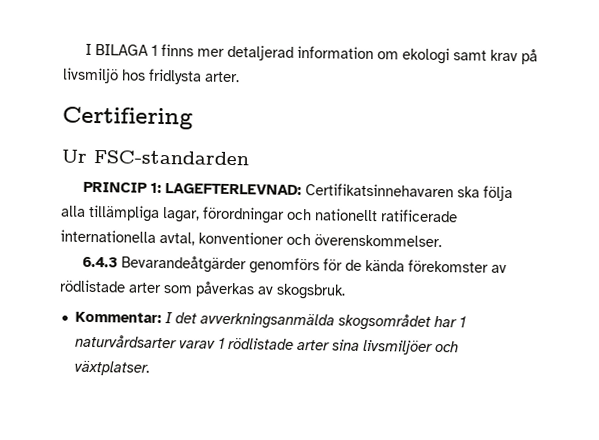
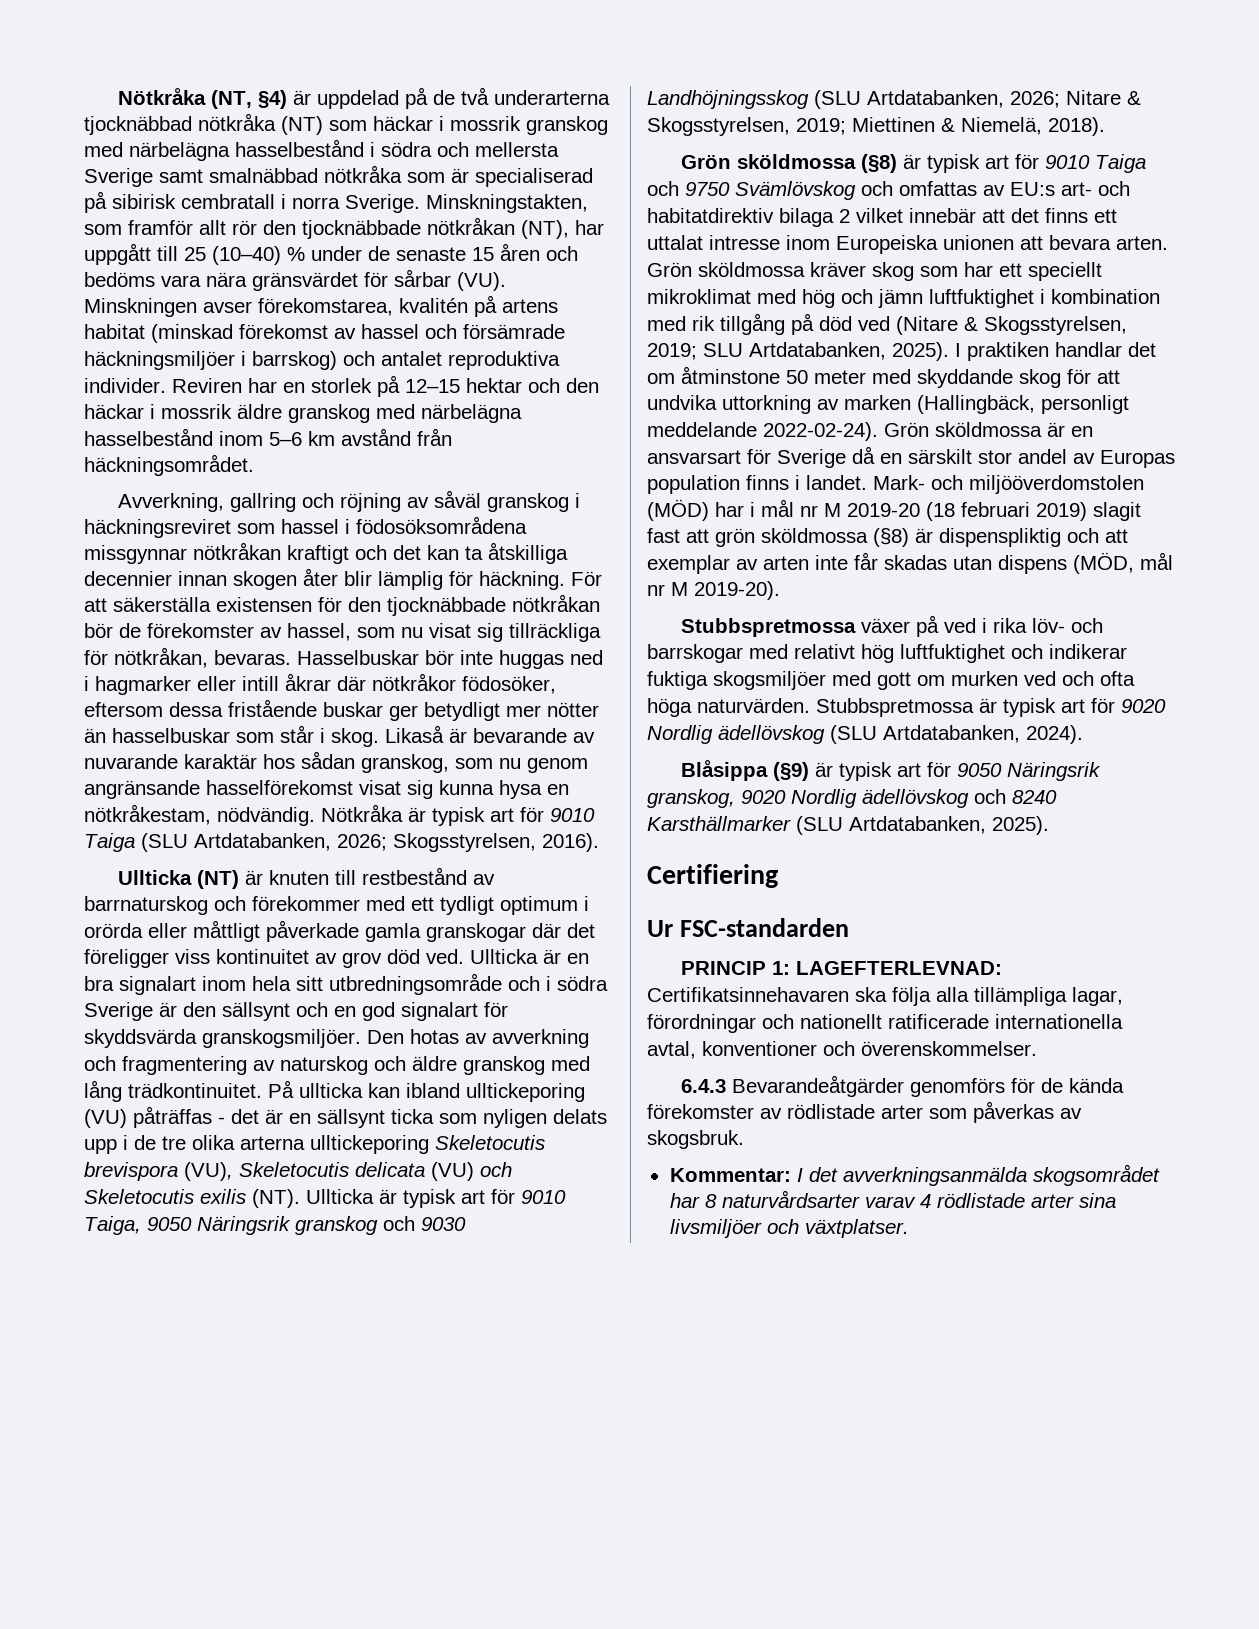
- I BILAGA 1 finns mer detaljerad information om ekologi samt krav på livsmiljö hos fridlysta arter.
+ Nötkråka (NT, §4) är uppdelad på de två underarterna tjocknäbbad nötkråka (NT) som häckar i mossrik granskog med närbelägna hasselbestånd i södra och mellersta Sverige samt smalnäbbad nötkråka som är specialiserad på sibirisk cembratall i norra Sverige. Minskningstakten, som framför allt rör den tjocknäbbade nötkråkan (NT), har uppgått till 25 (10–40) % under de senaste 15 åren och bedöms vara nära gränsvärdet för sårbar (VU). Minskningen avser förekomstarea, kvalitén på artens habitat (minskad förekomst av hassel och försämrade häckningsmiljöer i barrskog) och antalet reproduktiva individer. Reviren har en storlek på 12–15 hektar och den häckar i mossrik äldre granskog med närbelägna hasselbestånd inom 5–6 km avstånd från häckningsområdet.
+ Avverkning, gallring och röjning av såväl granskog i häckningsreviret som hassel i födosöksområdena missgynnar nötkråkan kraftigt och det kan ta åtskilliga decennier innan skogen åter blir lämplig för häckning. För att säkerställa existensen för den tjocknäbbade nötkråkan bör de förekomster av hassel, som nu visat sig tillräckliga för nötkråkan, bevaras. Hasselbuskar bör inte huggas ned i hagmarker eller intill åkrar där nötkråkor födosöker, eftersom dessa fristående buskar ger betydligt mer nötter än hasselbuskar som står i skog. Likaså är bevarande av nuvarande karaktär hos sådan granskog, som nu genom angränsande hasselförekomst visat sig kunna hysa en nötkråkestam, nödvändig. Nötkråka är typisk art för 9010 Taiga (SLU Artdatabanken, 2026; Skogsstyrelsen, 2016).
+ Ullticka (NT) är knuten till restbestånd av barrnaturskog och förekommer med ett tydligt optimum i orörda eller måttligt påverkade gamla granskogar där det föreligger viss kontinuitet av grov död ved. Ullticka är en bra signalart inom hela sitt utbredningsområde och i södra Sverige är den sällsynt och en god signalart för skyddsvärda granskogsmiljöer. Den hotas av avverkning och fragmentering av naturskog och äldre granskog med lång trädkontinuitet. På ullticka kan ibland ulltickeporing (VU) påträffas - det är en sällsynt ticka som nyligen delats upp i de tre olika arterna ulltickeporing Skeletocutis brevispora (VU), Skeletocutis delicata (VU) och Skeletocutis exilis (NT). Ullticka är typisk art för 9010 Taiga, 9050 Näringsrik granskog och 9030 Landhöjningsskog (SLU Artdatabanken, 2026; Nitare & Skogsstyrelsen, 2019; Miettinen & Niemelä, 2018).
+ Grön sköldmossa (§8) är typisk art för 9010 Taiga och 9750 Svämlövskog och omfattas av EU:s art- och habitatdirektiv bilaga 2 vilket innebär att det finns ett uttalat intresse inom Europeiska unionen att bevara arten. Grön sköldmossa kräver skog som har ett speciellt mikroklimat med hög och jämn luftfuktighet i kombination med rik tillgång på död ved (Nitare & Skogsstyrelsen, 2019; SLU Artdatabanken, 2025). I praktiken handlar det om åtminstone 50 meter med skyddande skog för att undvika uttorkning av marken (Hallingbäck, personligt meddelande 2022-02-24). Grön sköldmossa är en ansvarsart för Sverige då en särskilt stor andel av Europas population finns i landet. Mark- och miljööverdomstolen (MÖD) har i mål nr M 2019-20 (18 februari 2019) slagit fast att grön sköldmossa (§8) är dispenspliktig och att exemplar av arten inte får skadas utan dispens (MÖD, mål nr M 2019-20).
+ Stubbspretmossa växer på ved i rika löv- och barrskogar med relativt hög luftfuktighet och indikerar fuktiga skogsmiljöer med gott om murken ved och ofta höga naturvärden. Stubbspretmossa är typisk art för 9020 Nordlig ädellövskog (SLU Artdatabanken, 2024).
+ Blåsippa (§9) är typisk art för 9050 Näringsrik granskog, 9020 Nordlig ädellövskog och 8240 Karsthällmarker (SLU Artdatabanken, 2025).
- Kommentar: I det avverkningsanmälda skogsområdet har 1 naturvårdsarter varav 1 rödlistade arter sina livsmiljöer och växtplatser.
+ Kommentar: I det avverkningsanmälda skogsområdet har 8 naturvårdsarter varav 4 rödlistade arter sina livsmiljöer och växtplatser.

